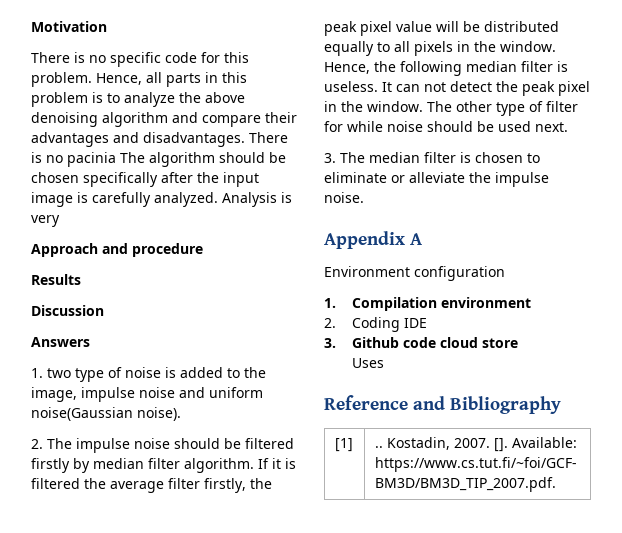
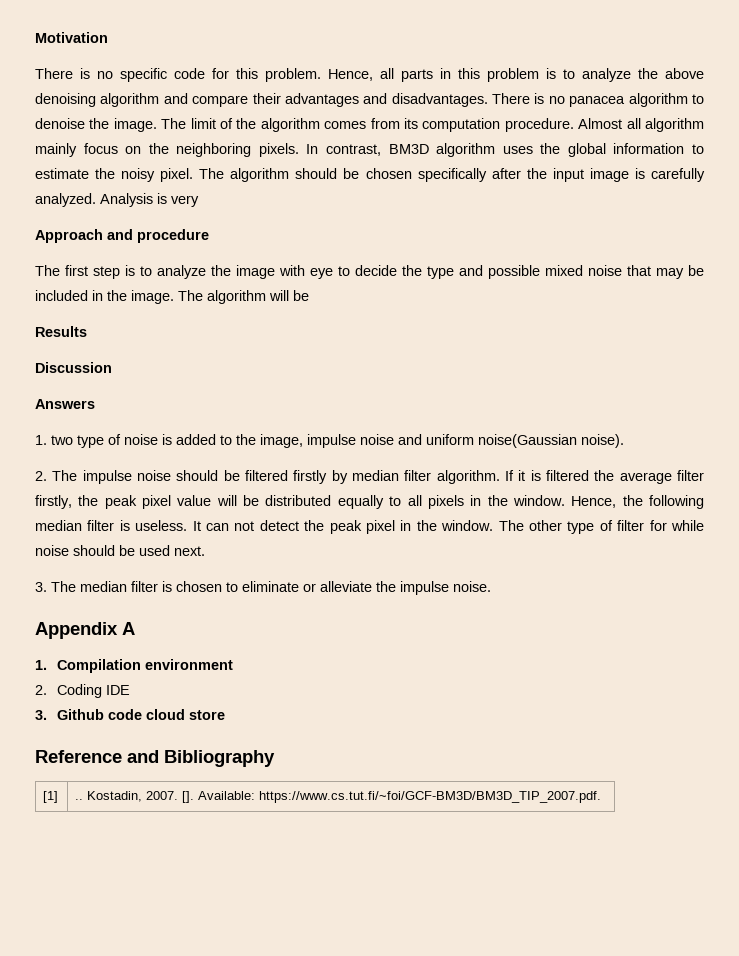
- There is no pacinia The algorithm should be chosen specifically after the input image is carefully analyzed.
+ There is no panacea algorithm to denoise the image. The limit of the algorithm comes from its computation procedure. Almost all algorithm mainly focus on the neighboring pixels. In contrast, BM3D algorithm uses the global information to estimate the noisy pixel. The algorithm should be chosen specifically after the input image is carefully analyzed.
+ The first step is to analyze the image with eye to decide the type and possible mixed noise that may be included in the image. The algorithm will be
- Environment configuration
- Uses

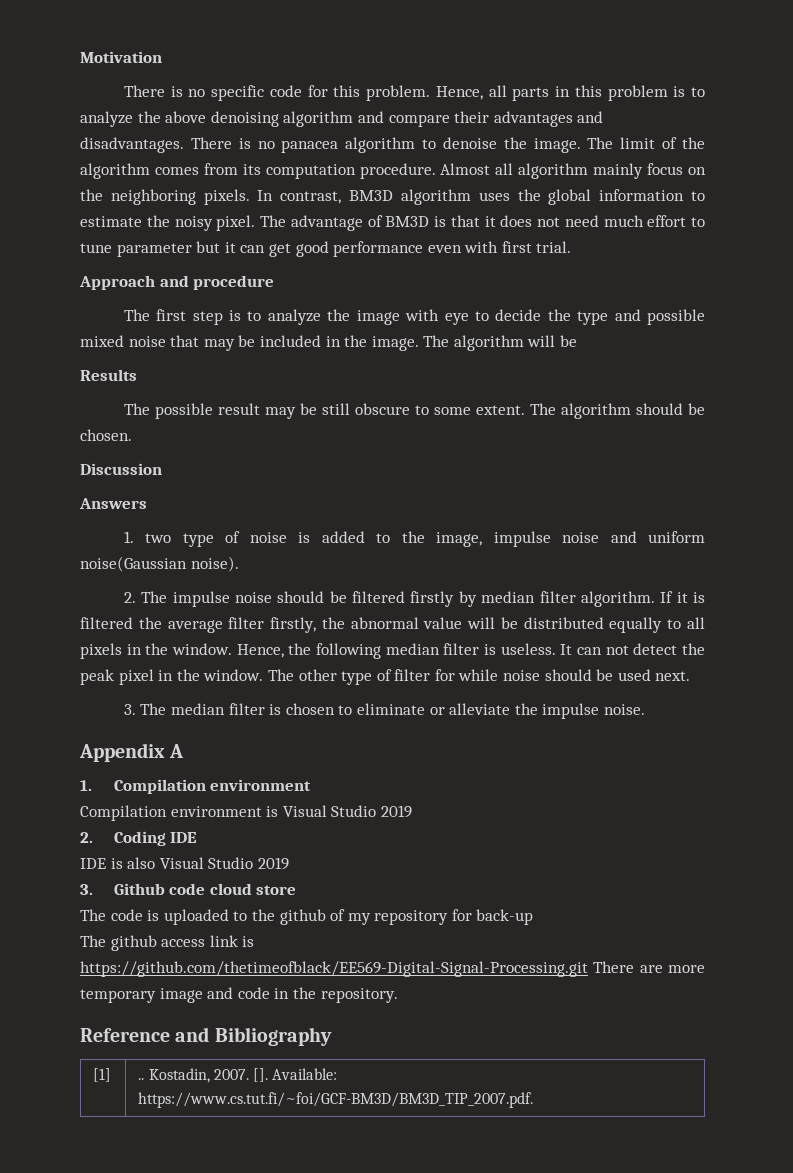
- The algorithm should be chosen specifically after the input image is carefully analyzed. Analysis is very
+ The advantage of BM3D is that it does not need much effort to tune parameter but it can get good performance even with first trial.
+ The possible result may be still obscure to some extent. The algorithm should be chosen.
- If it is filtered the average filter firstly, the peak pixel value will be distributed equally to all pixels in the window.
+ If it is filtered the average filter firstly, the abnormal value will be distributed equally to all pixels in the window.
+ Compilation environment is Visual Studio 2019
  2. Coding IDE
+ IDE is also Visual Studio 2019
+ The code is uploaded to the github of my repository for back-up
+ The github access link is https://github.com/thetimeofblack/EE569-Digital-Signal-Processing.git There are more temporary image and code in the repository.

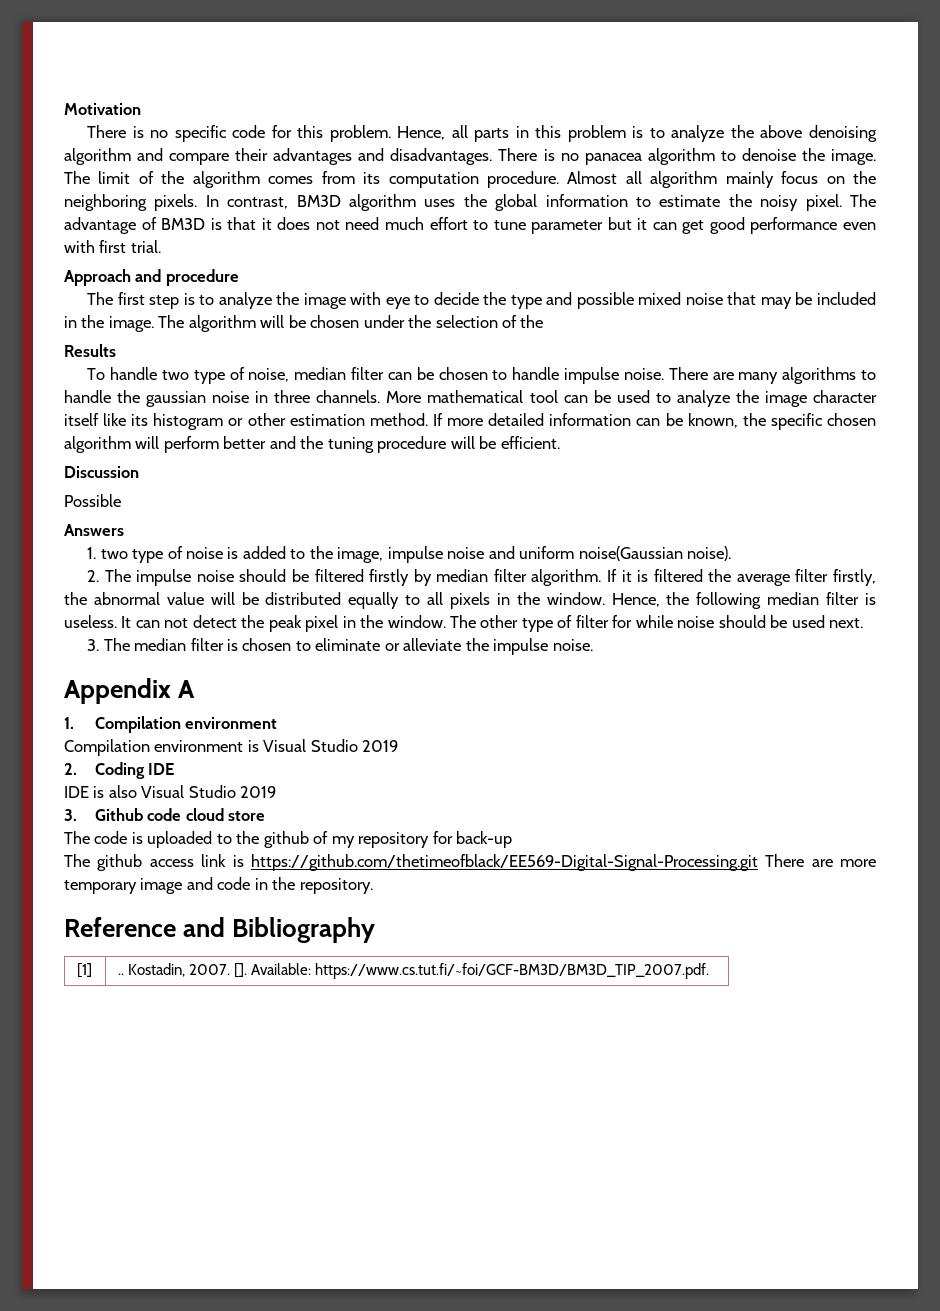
- The algorithm will be
+ The algorithm will be chosen under the selection of the
  Results
- The possible result may be still obscure to some extent. The algorithm should be chosen.
+ To handle two type of noise, median filter can be chosen to handle impulse noise. There are many algorithms to handle the gaussian noise in three channels. More mathematical tool can be used to analyze the image character itself like its histogram or other estimation method. If more detailed information can be known, the specific chosen algorithm will perform better and the tuning procedure will be efficient.
+ Possible

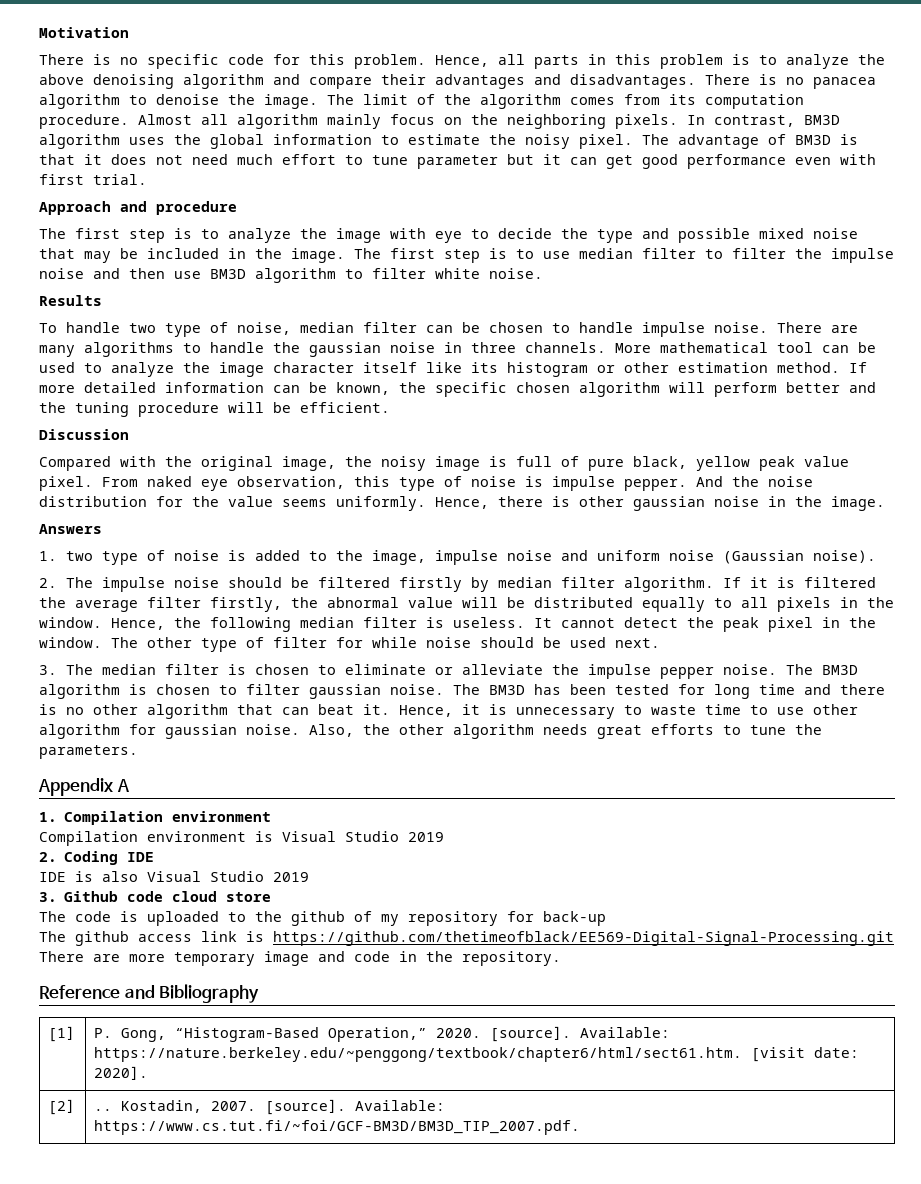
- The algorithm will be chosen under the selection of the
+ The first step is to use median filter to filter the impulse noise and then use BM3D algorithm to filter white noise.
- Possible
+ Compared with the original image, the noisy image is full of pure black, yellow peak value pixel. From naked eye observation, this type of noise is impulse pepper. And the noise distribution for the value seems uniformly. Hence, there is other gaussian noise in the image.
- 1. two type of noise is added to the image, impulse noise and uniform noise(Gaussian noise).
+ 1. two type of noise is added to the image, impulse noise and uniform noise (Gaussian noise).
- It can not detect the peak pixel in the window.
+ It cannot detect the peak pixel in the window.
- 3. The median filter is chosen to eliminate or alleviate the impulse noise.
+ 3. The median filter is chosen to eliminate or alleviate the impulse pepper noise. The BM3D algorithm is chosen to filter gaussian noise. The BM3D has been tested for long time and there is no other algorithm that can beat it. Hence, it is unnecessary to waste time to use other algorithm for gaussian noise. Also, the other algorithm needs great efforts to tune the parameters.
- [1] | .. Kostadin, 2007. []. Available: https://www.cs.tut.fi/~foi/GCF-BM3D/BM3D_TIP_2007.pdf.
+ [1] | P. Gong, “Histogram-Based Operation,” 2020. [source]. Available: https://nature.berkeley.edu/~penggong/textbook/chapter6/html/sect61.htm. [visit date: 2020].
+ [2] | .. Kostadin, 2007. [source]. Available: https://www.cs.tut.fi/~foi/GCF-BM3D/BM3D_TIP_2007.pdf.

